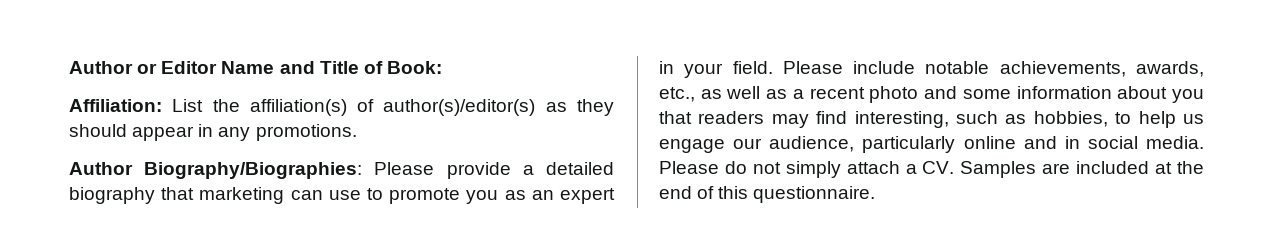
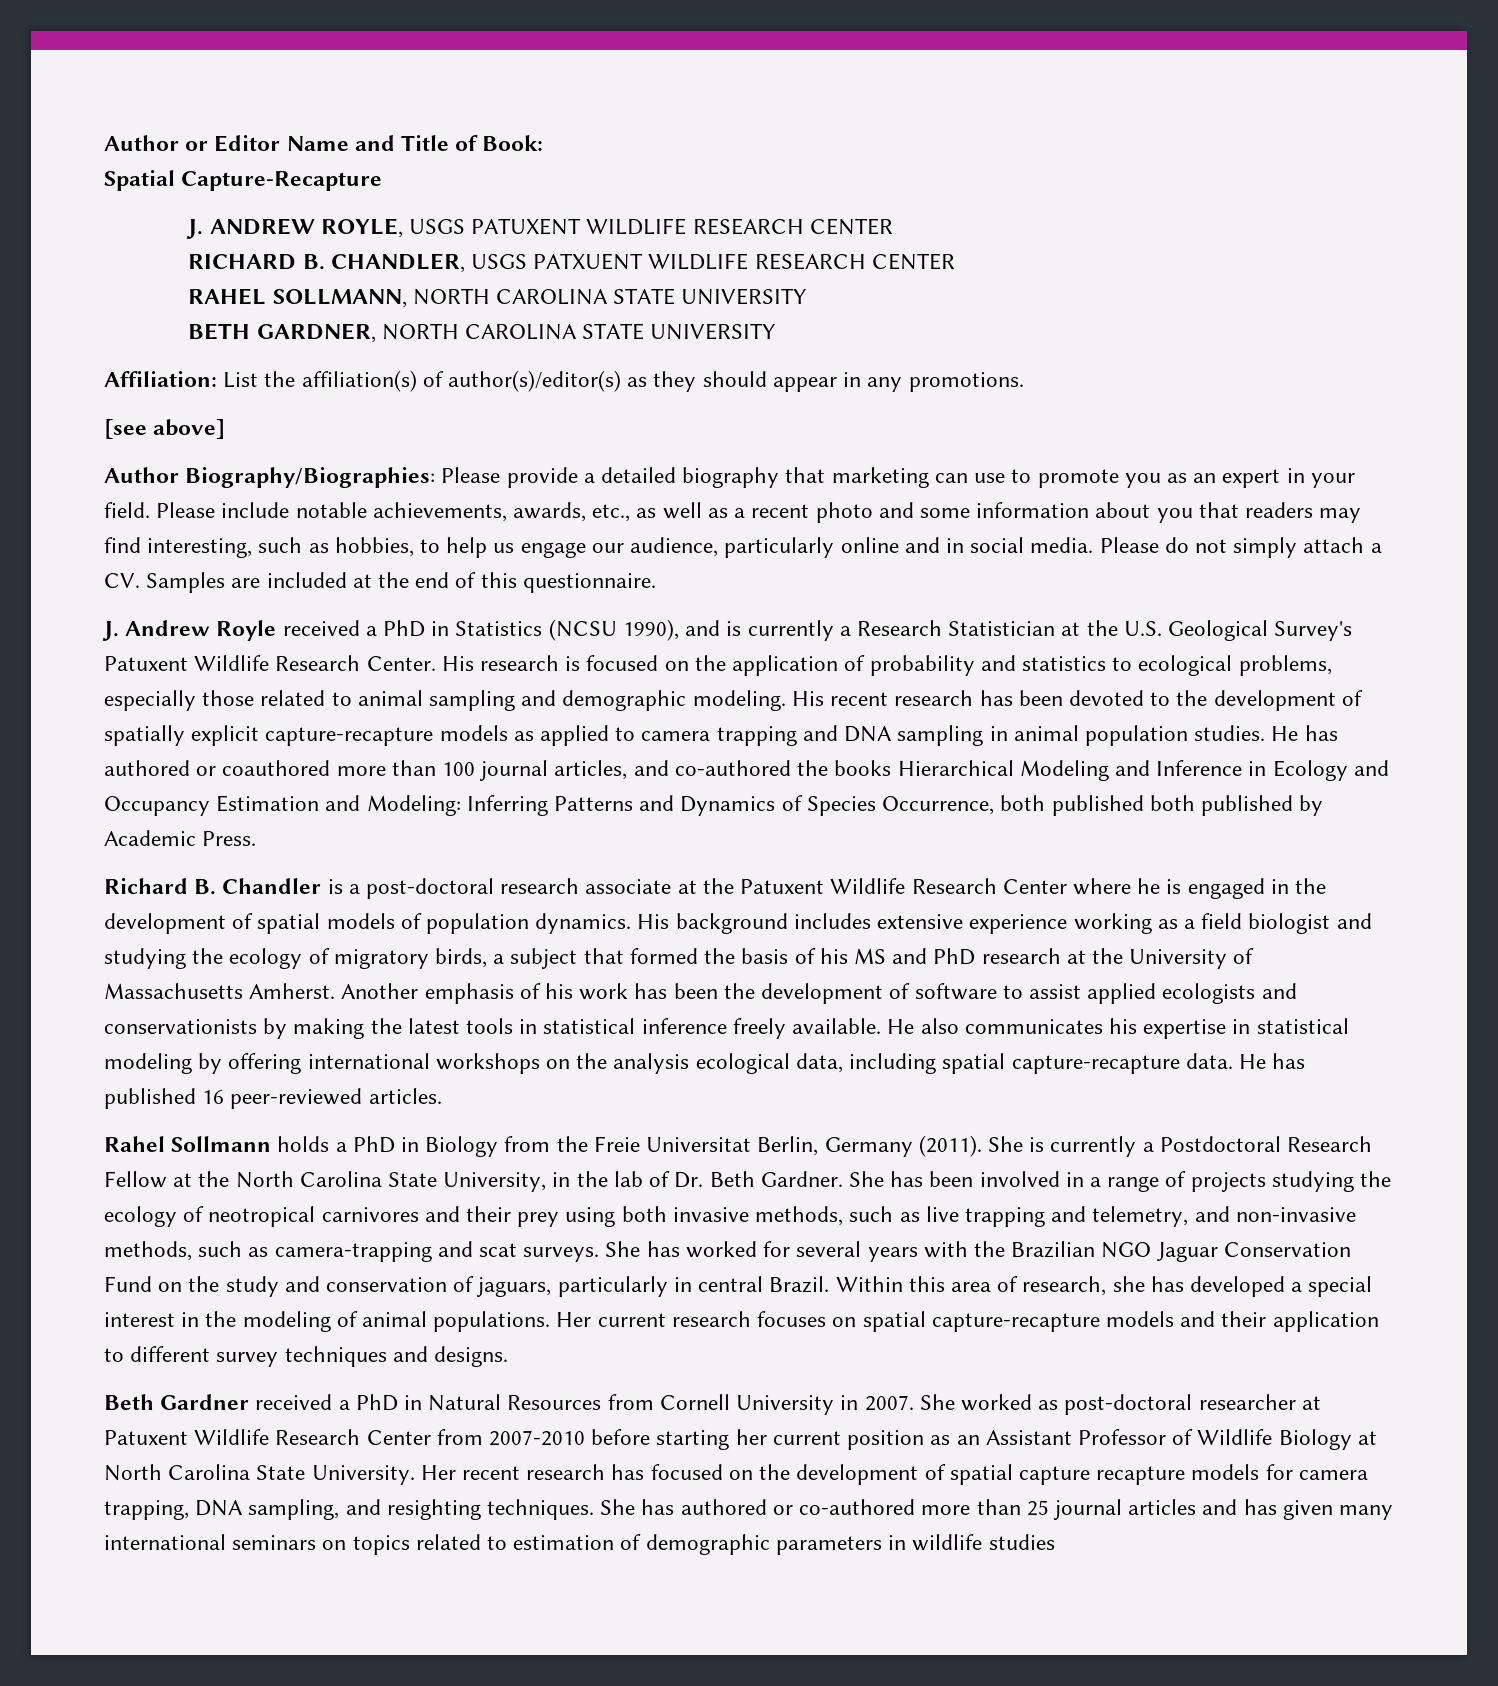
+ Spatial Capture-Recapture
+ J. ANDREW ROYLE, USGS PATUXENT WILDLIFE RESEARCH CENTER
+ RICHARD B. CHANDLER, USGS PATXUENT WILDLIFE RESEARCH CENTER
+ RAHEL SOLLMANN, NORTH CAROLINA STATE UNIVERSITY
+ BETH GARDNER, NORTH CAROLINA STATE UNIVERSITY
+ [see above]
+ J. Andrew Royle received a PhD in Statistics (NCSU 1990), and is currently a Research Statistician at the U.S. Geological Survey's Patuxent Wildlife Research Center. His research is focused on the application of probability and statistics to ecological problems, especially those related to animal sampling and demographic modeling. His recent research has been devoted to the development of spatially explicit capture-recapture models as applied to camera trapping and DNA sampling in animal population studies. He has authored or coauthored more than 100 journal articles, and co-authored the books Hierarchical Modeling and Inference in Ecology and Occupancy Estimation and Modeling: Inferring Patterns and Dynamics of Species Occurrence, both published both published by Academic Press.
+ Richard B. Chandler is a post-doctoral research associate at the Patuxent Wildlife Research Center where he is engaged in the development of spatial models of population dynamics. His background includes extensive experience working as a field biologist and studying the ecology of migratory birds, a subject that formed the basis of his MS and PhD research at the University of Massachusetts Amherst. Another emphasis of his work has been the development of software to assist applied ecologists and conservationists by making the latest tools in statistical inference freely available. He also communicates his expertise in statistical modeling by offering international workshops on the analysis ecological data, including spatial capture-recapture data. He has published 16 peer-reviewed articles.
+ Rahel Sollmann holds a PhD in Biology from the Freie Universitat Berlin, Germany (2011). She is currently a Postdoctoral Research Fellow at the North Carolina State University, in the lab of Dr. Beth Gardner. She has been involved in a range of projects studying the ecology of neotropical carnivores and their prey using both invasive methods, such as live trapping and telemetry, and non-invasive methods, such as camera-trapping and scat surveys. She has worked for several years with the Brazilian NGO Jaguar Conservation Fund on the study and conservation of jaguars, particularly in central Brazil. Within this area of research, she has developed a special interest in the modeling of animal populations. Her current research focuses on spatial capture-recapture models and their application to different survey techniques and designs.
+ Beth Gardner received a PhD in Natural Resources from Cornell University in 2007. She worked as post-doctoral researcher at Patuxent Wildlife Research Center from 2007-2010 before starting her current position as an Assistant Professor of Wildlife Biology at North Carolina State University. Her recent research has focused on the development of spatial capture recapture models for camera trapping, DNA sampling, and resighting techniques. She has authored or co-authored more than 25 journal articles and has given many international seminars on topics related to estimation of demographic parameters in wildlife studies

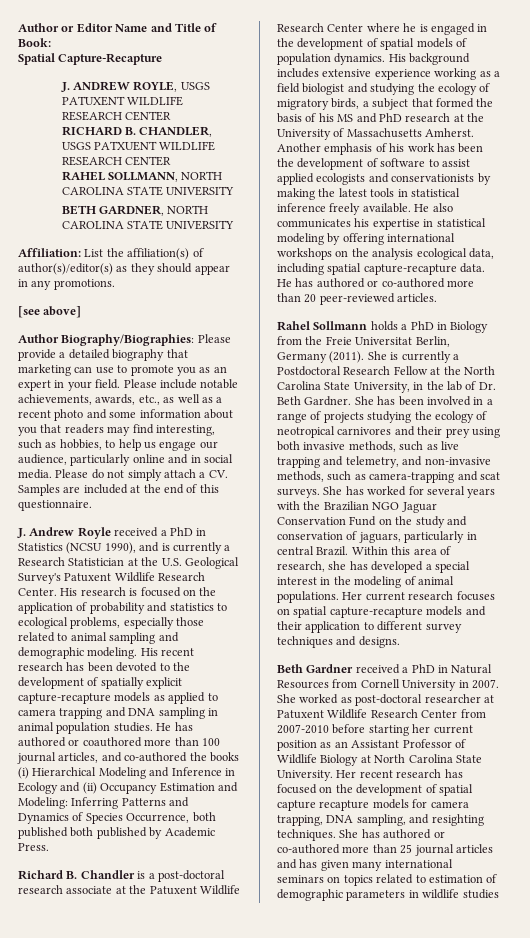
- He has authored or coauthored more than 100 journal articles, and co-authored the books Hierarchical Modeling and Inference in Ecology and Occupancy Estimation and Modeling: Inferring Patterns and Dynamics of Species Occurrence, both published both published by Academic Press.
+ He has authored or coauthored more than 100 journal articles, and co-authored the books (i) Hierarchical Modeling and Inference in Ecology and (ii) Occupancy Estimation and Modeling: Inferring Patterns and Dynamics of Species Occurrence, both published both published by Academic Press.
- He has published 16 peer-reviewed articles.
+ He has authored or co-authored more than 20 peer-reviewed articles.

